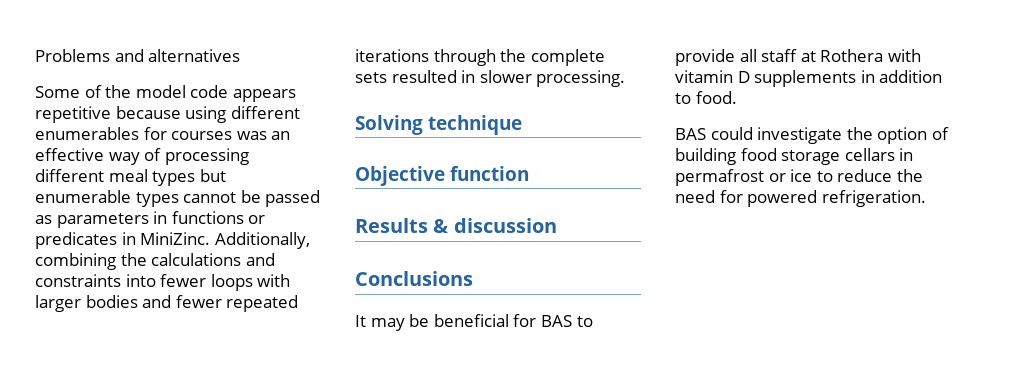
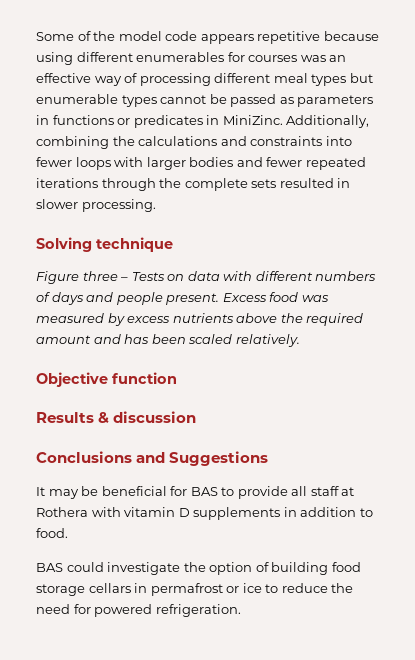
- Problems and alternatives
+ Figure three – Tests on data with different numbers of days and people present. Excess food was measured by excess nutrients above the required amount and has been scaled relatively.
- Conclusions
+ Conclusions and Suggestions

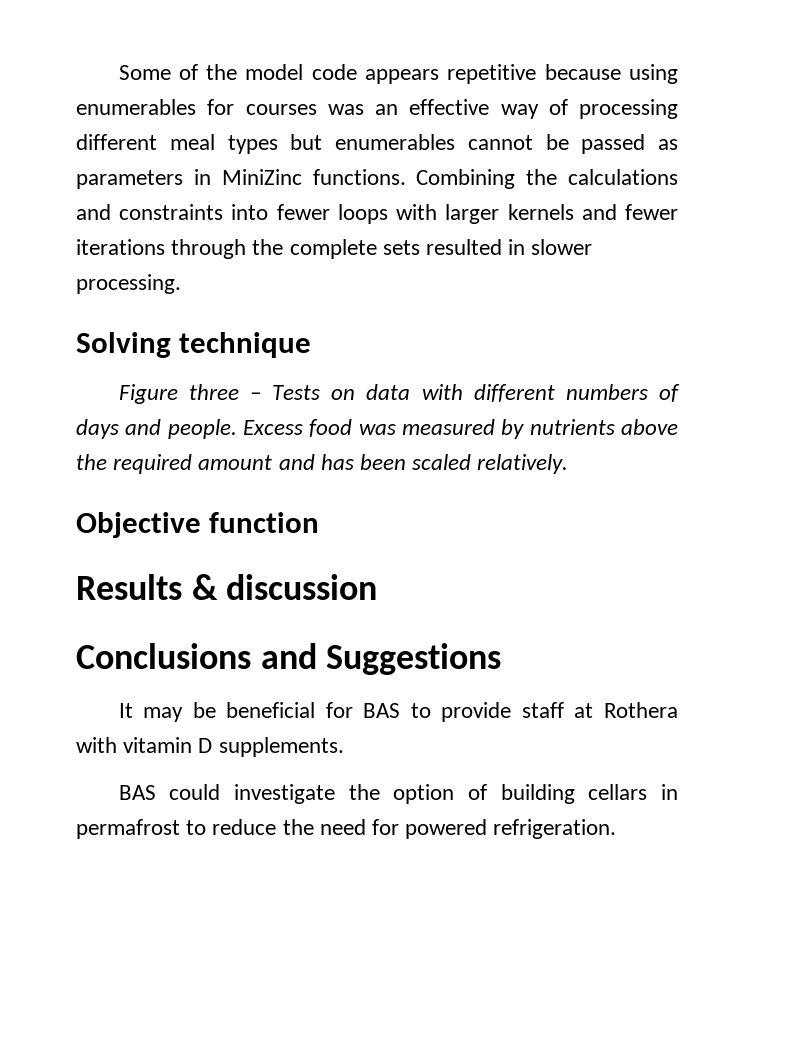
- Some of the model code appears repetitive because using different enumerables for courses was an effective way of processing different meal types but enumerable types cannot be passed as parameters in functions or predicates in MiniZinc. Additionally, combining the calculations and constraints into fewer loops with larger bodies and fewer repeated iterations through the complete sets resulted in slower processing.
+ Some of the model code appears repetitive because using enumerables for courses was an effective way of processing different meal types but enumerables cannot be passed as parameters in MiniZinc functions. Combining the calculations and constraints into fewer loops with larger kernels and fewer iterations through the complete sets resulted in slower processing.
- Figure three – Tests on data with different numbers of days and people present.
+ Figure three – Tests on data with different numbers of days and people.
- Excess food was measured by excess nutrients above the required amount and has been scaled relatively.
+ Excess food was measured by nutrients above the required amount and has been scaled relatively.
- It may be beneficial for BAS to provide all staff at Rothera with vitamin D supplements in addition to food.
+ It may be beneficial for BAS to provide staff at Rothera with vitamin D supplements.
- BAS could investigate the option of building food storage cellars in permafrost or ice to reduce the need for powered refrigeration.
+ BAS could investigate the option of building cellars in permafrost to reduce the need for powered refrigeration.

